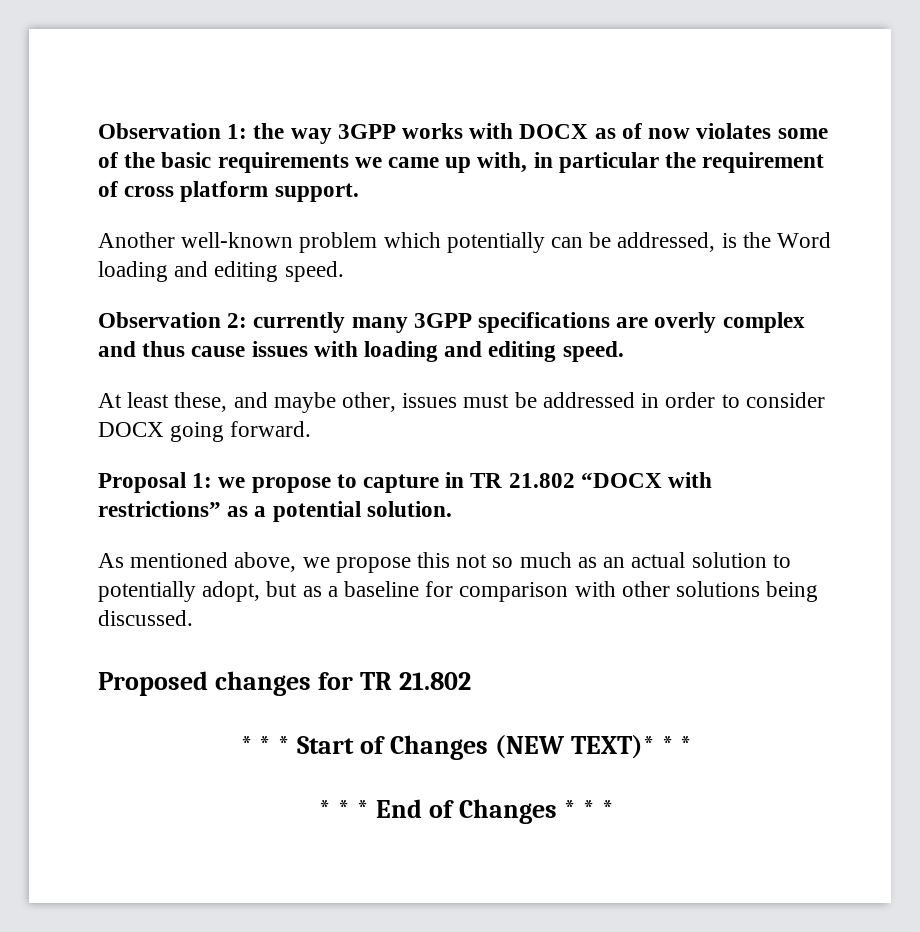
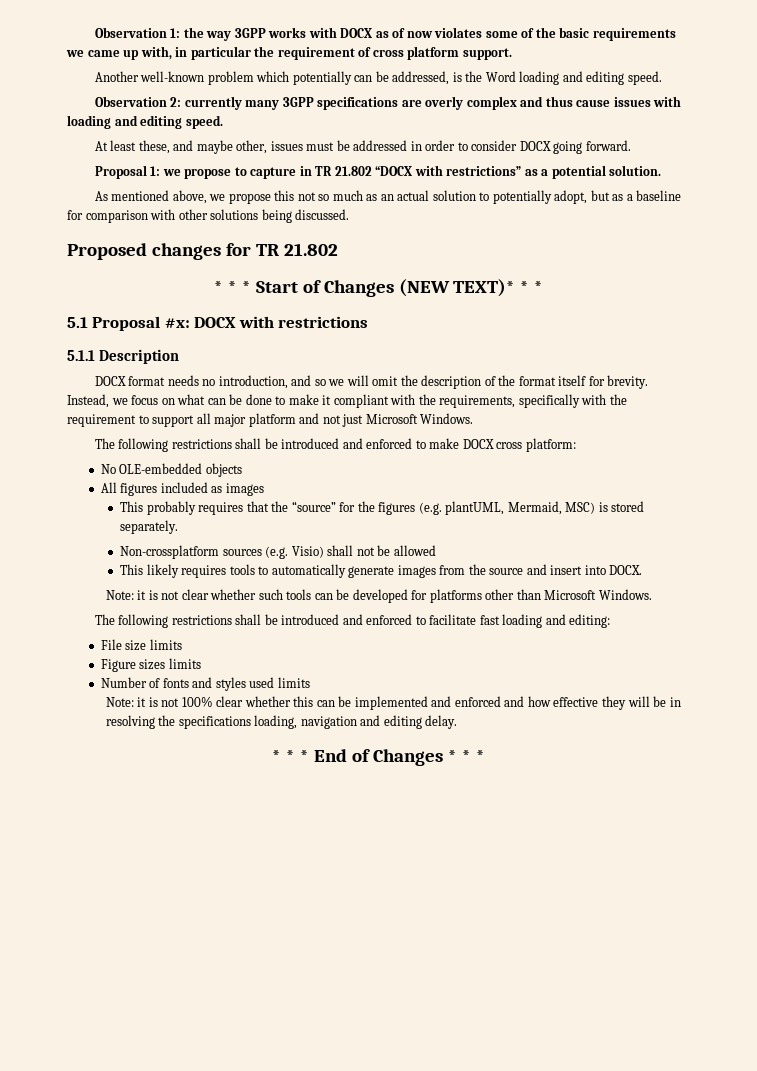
+ 5.1 Proposal #x: DOCX with restrictions
+ 5.1.1 Description
+ DOCX format needs no introduction, and so we will omit the description of the format itself for brevity. Instead, we focus on what can be done to make it compliant with the requirements, specifically with the requirement to support all major platform and not just Microsoft Windows.
+ The following restrictions shall be introduced and enforced to make DOCX cross platform:
+ No OLE-embedded objects
+ All figures included as images
+ This probably requires that the “source” for the figures (e.g. plantUML, Mermaid, MSC) is stored separately.
+ Non-crossplatform sources (e.g. Visio) shall not be allowed
+ This likely requires tools to automatically generate images from the source and insert into DOCX.
+ Note: it is not clear whether such tools can be developed for platforms other than Microsoft Windows.
+ The following restrictions shall be introduced and enforced to facilitate fast loading and editing:
+ File size limits
+ Figure sizes limits
+ Number of fonts and styles used limits
+ Note: it is not 100% clear whether this can be implemented and enforced and how effective they will be in resolving the specifications loading, navigation and editing delay.

